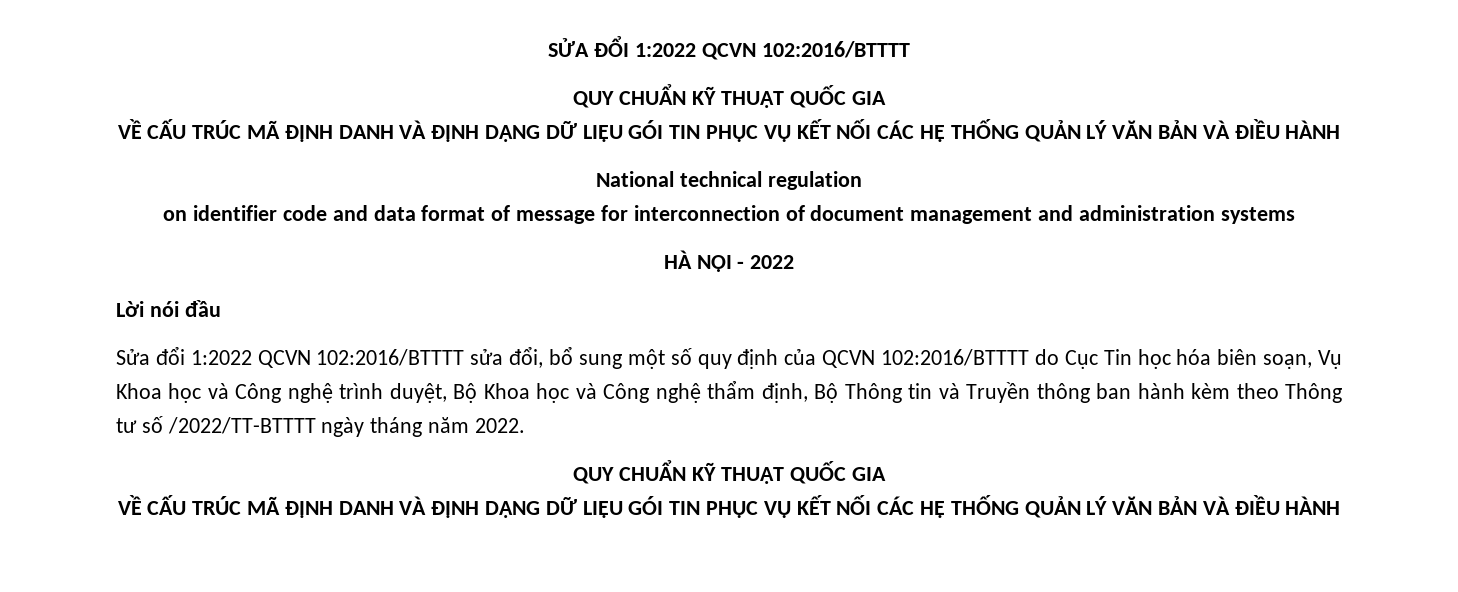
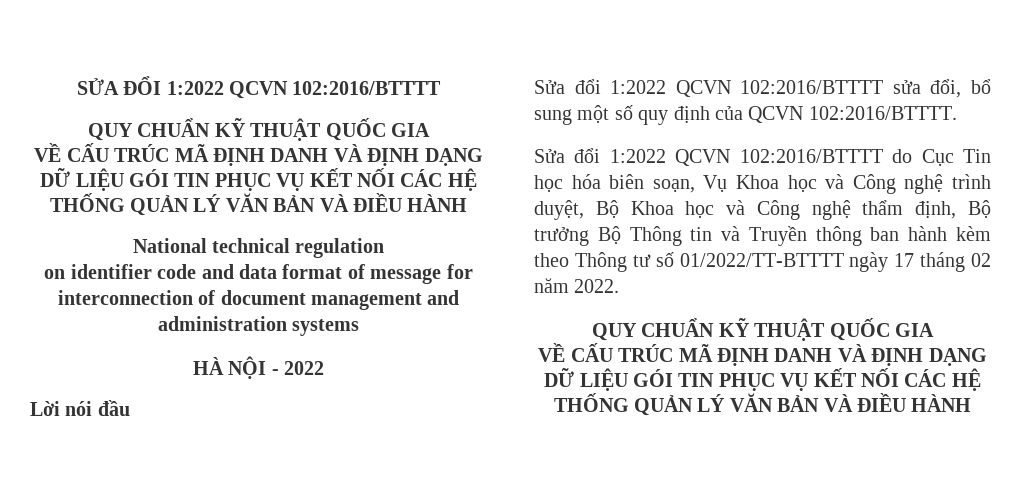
- Sửa đổi 1:2022 QCVN 102:2016/BTTTT sửa đổi, bổ sung một số quy định của QCVN 102:2016/BTTTT do Cục Tin học hóa biên soạn, Vụ Khoa học và Công nghệ trình duyệt, Bộ Khoa học và Công nghệ thẩm định, Bộ Thông tin và Truyền thông ban hành kèm theo Thông tư số /2022/TT-BTTTT ngày tháng năm 2022.
+ Sửa đổi 1:2022 QCVN 102:2016/BTTTT sửa đổi, bổ sung một số quy định của QCVN 102:2016/BTTTT.
+ Sửa đổi 1:2022 QCVN 102:2016/BTTTT do Cục Tin học hóa biên soạn, Vụ Khoa học và Công nghệ trình duyệt, Bộ Khoa học và Công nghệ thẩm định, Bộ trưởng Bộ Thông tin và Truyền thông ban hành kèm theo Thông tư số 01/2022/TT-BTTTT ngày 17 tháng 02 năm 2022.

